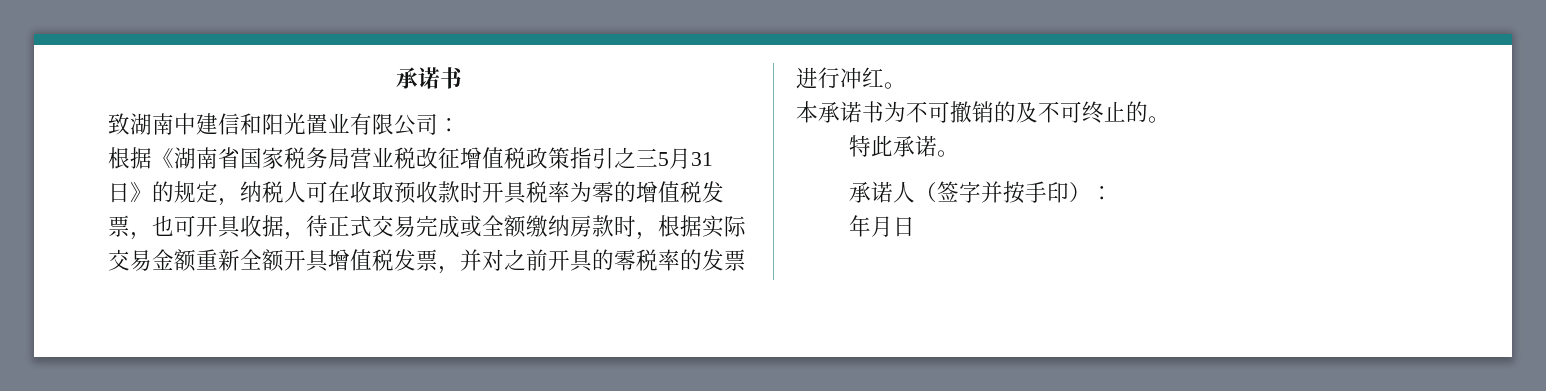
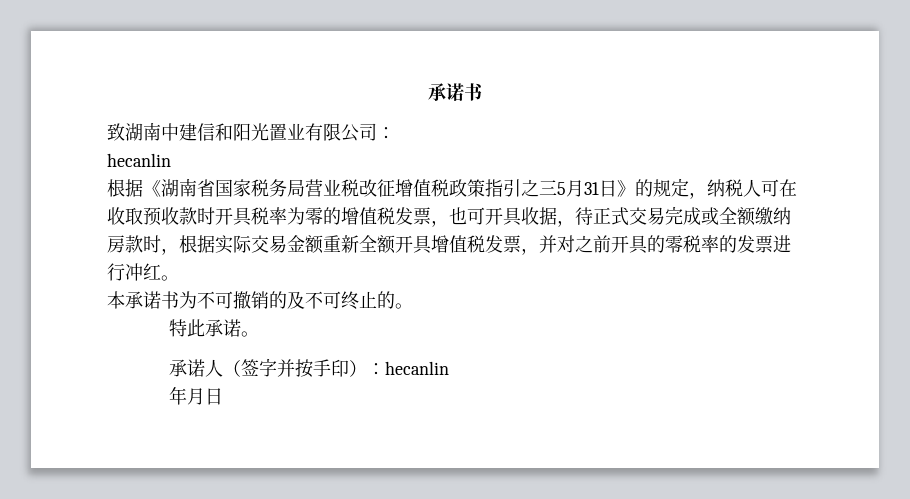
  致湖南中建信和阳光置业有限公司：
+ hecanlin
- 承诺人（签字并按手印）：
+ 承诺人（签字并按手印）：hecanlin

